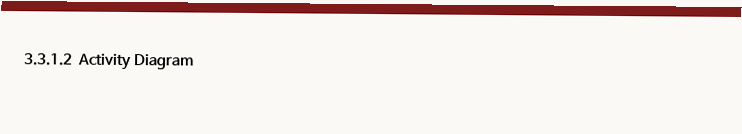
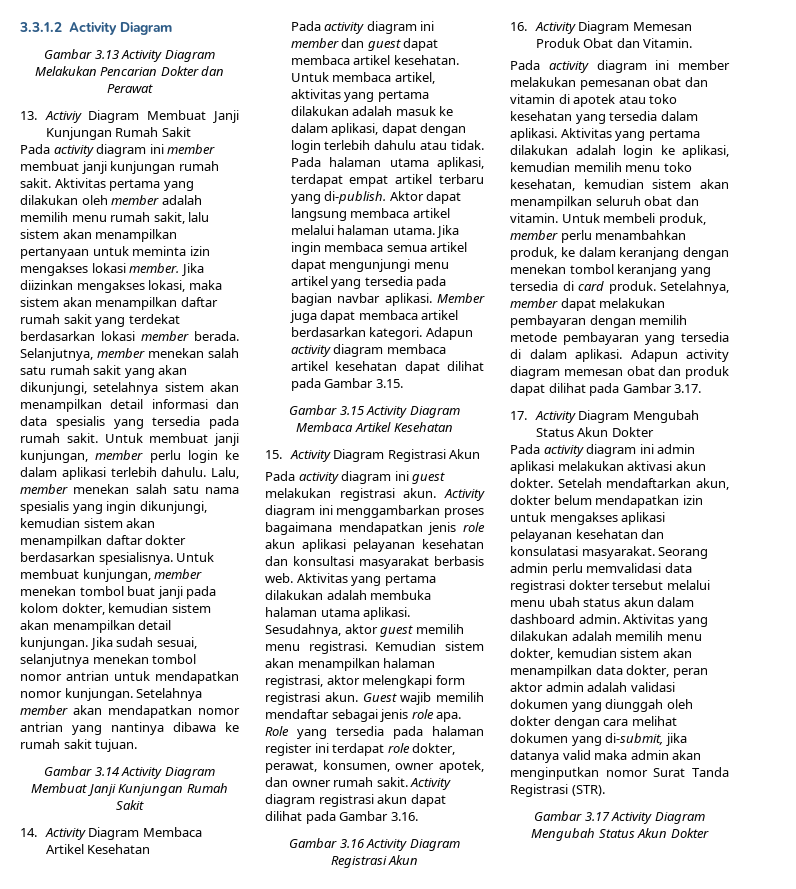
+ Gambar 3.13 Activity Diagram Melakukan Pencarian Dokter dan Perawat
+ 13. Activiy Diagram Membuat Janji Kunjungan Rumah Sakit
+ Pada activity diagram ini member membuat janji kunjungan rumah sakit. Aktivitas pertama yang dilakukan oleh member adalah memilih menu rumah sakit, lalu sistem akan menampilkan pertanyaan untuk meminta izin mengakses lokasi member. Jika diizinkan mengakses lokasi, maka sistem akan menampilkan daftar rumah sakit yang terdekat berdasarkan lokasi member berada. Selanjutnya, member menekan salah satu rumah sakit yang akan dikunjungi, setelahnya sistem akan menampilkan detail informasi dan data spesialis yang tersedia pada rumah sakit. Untuk membuat janji kunjungan, member perlu login ke dalam aplikasi terlebih dahulu. Lalu, member menekan salah satu nama spesialis yang ingin dikunjungi, kemudian sistem akan menampilkan daftar dokter berdasarkan spesialisnya. Untuk membuat kunjungan, member menekan tombol buat janji pada kolom dokter, kemudian sistem akan menampilkan detail kunjungan. Jika sudah sesuai, selanjutnya menekan tombol nomor antrian untuk mendapatkan nomor kunjungan. Setelahnya member akan mendapatkan nomor antrian yang nantinya dibawa ke rumah sakit tujuan.
+ Gambar 3.14 Activity Diagram Membuat Janji Kunjungan Rumah Sakit
+ 14. Activity Diagram Membaca Artikel Kesehatan
+ Pada activity diagram ini member dan guest dapat membaca artikel kesehatan. Untuk membaca artikel, aktivitas yang pertama dilakukan adalah masuk ke dalam aplikasi, dapat dengan login terlebih dahulu atau tidak. Pada halaman utama aplikasi, terdapat empat artikel terbaru yang di-publish. Aktor dapat langsung membaca artikel melalui halaman utama. Jika ingin membaca semua artikel dapat mengunjungi menu artikel yang tersedia pada bagian navbar aplikasi. Member juga dapat membaca artikel berdasarkan kategori. Adapun activity diagram membaca artikel kesehatan dapat dilihat pada Gambar 3.15.
+ Gambar 3.15 Activity Diagram Membaca Artikel Kesehatan
+ 15. Activity Diagram Registrasi Akun
+ Pada activity diagram ini guest melakukan registrasi akun. Activity diagram ini menggambarkan proses bagaimana mendapatkan jenis role akun aplikasi pelayanan kesehatan dan konsultasi masyarakat berbasis web. Aktivitas yang pertama dilakukan adalah membuka halaman utama aplikasi. Sesudahnya, aktor guest memilih menu registrasi. Kemudian sistem akan menampilkan halaman registrasi, aktor melengkapi form registrasi akun. Guest wajib memilih mendaftar sebagai jenis role apa. Role yang tersedia pada halaman register ini terdapat role dokter, perawat, konsumen, owner apotek, dan owner rumah sakit. Activity diagram registrasi akun dapat dilihat pada Gambar 3.16.
+ Gambar 3.16 Activity Diagram Registrasi Akun
+ 16. Activity Diagram Memesan Produk Obat dan Vitamin.
+ Pada activity diagram ini member melakukan pemesanan obat dan vitamin di apotek atau toko kesehatan yang tersedia dalam aplikasi. Aktivitas yang pertama dilakukan adalah login ke aplikasi, kemudian memilih menu toko kesehatan, kemudian sistem akan menampilkan seluruh obat dan vitamin. Untuk membeli produk, member perlu menambahkan produk, ke dalam keranjang dengan menekan tombol keranjang yang tersedia di card produk. Setelahnya, member dapat melakukan pembayaran dengan memilih metode pembayaran yang tersedia di dalam aplikasi. Adapun activity diagram memesan obat dan produk dapat dilihat pada Gambar 3.17.
+ 17. Activity Diagram Mengubah Status Akun Dokter
+ Pada activity diagram ini admin aplikasi melakukan aktivasi akun dokter. Setelah mendaftarkan akun, dokter belum mendapatkan izin untuk mengakses aplikasi pelayanan kesehatan dan konsulatasi masyarakat. Seorang admin perlu memvalidasi data registrasi dokter tersebut melalui menu ubah status akun dalam dashboard admin. Aktivitas yang dilakukan adalah memilih menu dokter, kemudian sistem akan menampilkan data dokter, peran aktor admin adalah validasi dokumen yang diunggah oleh dokter dengan cara melihat dokumen yang di-submit, jika datanya valid maka admin akan menginputkan nomor Surat Tanda Registrasi (STR).
+ Gambar 3.17 Activity Diagram Mengubah Status Akun Dokter

